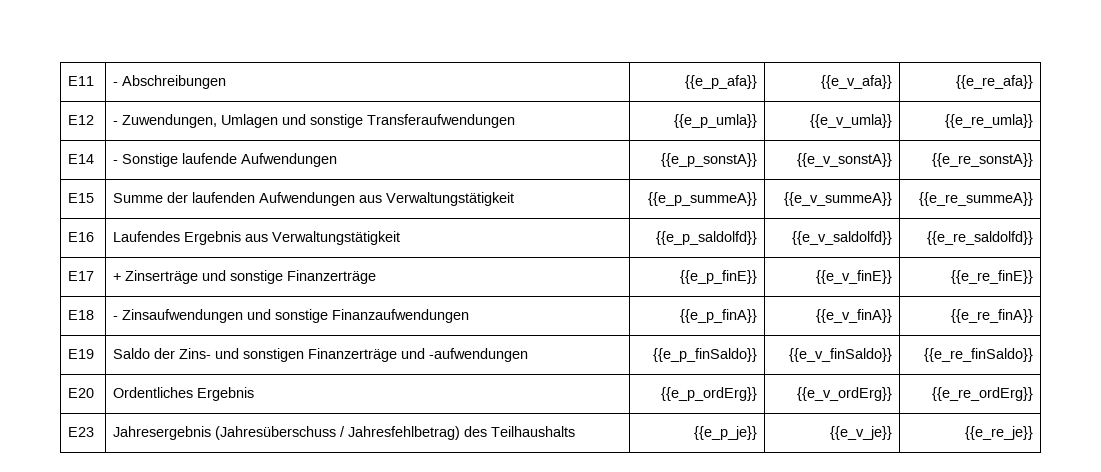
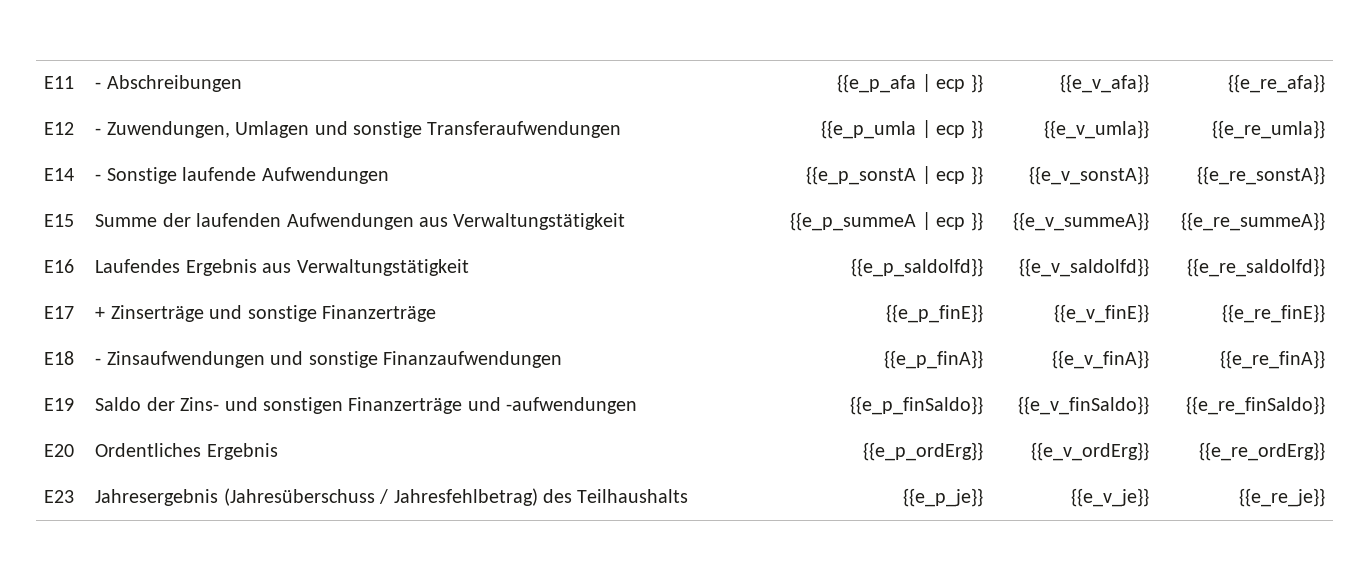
- E11 | - Abschreibungen | {{e_p_afa}} | {{e_v_afa}} | {{e_re_afa}}
+ E11 | - Abschreibungen | {{e_p_afa | ecp }} | {{e_v_afa}} | {{e_re_afa}}
- E12 | - Zuwendungen, Umlagen und sonstige Transferaufwendungen | {{e_p_umla}} | {{e_v_umla}} | {{e_re_umla}}
+ E12 | - Zuwendungen, Umlagen und sonstige Transferaufwendungen | {{e_p_umla | ecp }} | {{e_v_umla}} | {{e_re_umla}}
- E14 | - Sonstige laufende Aufwendungen | {{e_p_sonstA}} | {{e_v_sonstA}} | {{e_re_sonstA}}
+ E14 | - Sonstige laufende Aufwendungen | {{e_p_sonstA | ecp }} | {{e_v_sonstA}} | {{e_re_sonstA}}
- E15 | Summe der laufenden Aufwendungen aus Verwaltungstätigkeit | {{e_p_summeA}} | {{e_v_summeA}} | {{e_re_summeA}}
+ E15 | Summe der laufenden Aufwendungen aus Verwaltungstätigkeit | {{e_p_summeA | ecp }} | {{e_v_summeA}} | {{e_re_summeA}}

